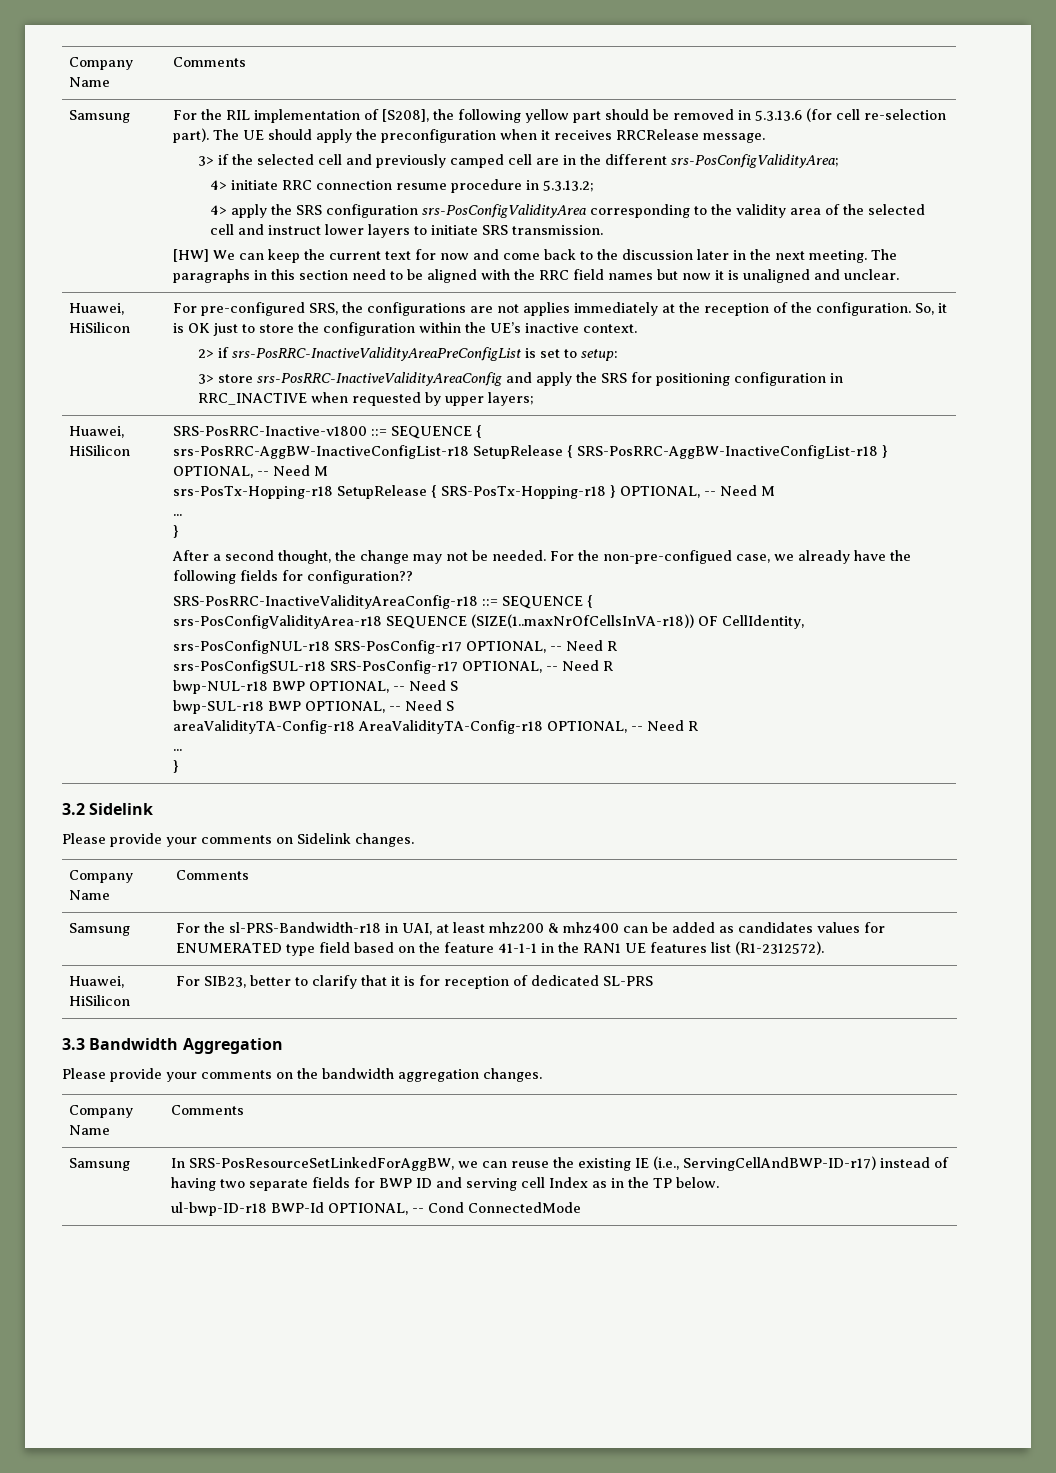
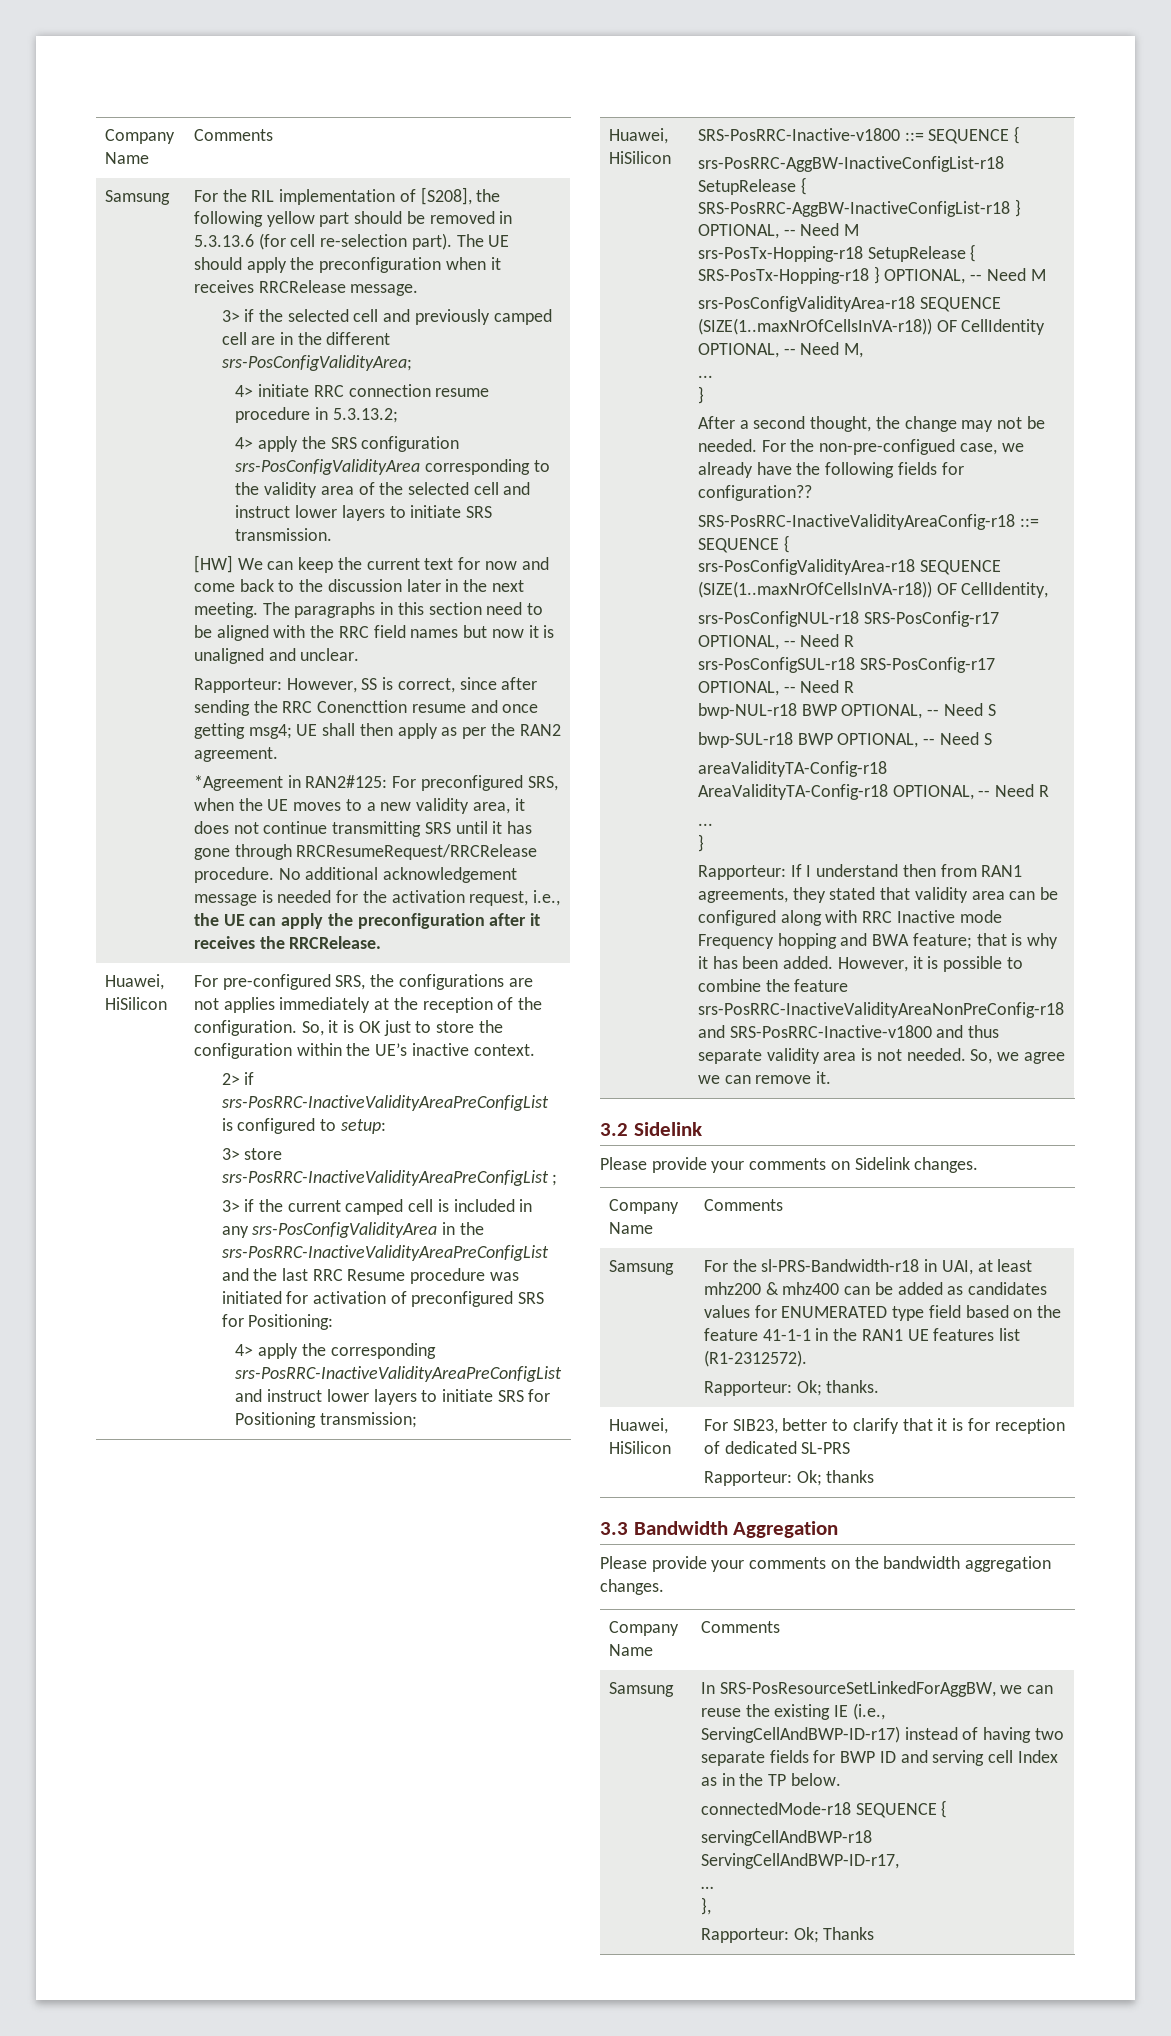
+ Rapporteur: However, SS is correct, since after sending the RRC Conencttion resume and once getting msg4; UE shall then apply as per the RAN2 agreement.
+ *Agreement in RAN2#125: For preconfigured SRS, when the UE moves to a new validity area, it does not continue transmitting SRS until it has gone through RRCResumeRequest/RRCRelease procedure. No additional acknowledgement message is needed for the activation request, i.e., the UE can apply the preconfiguration after it receives the RRCRelease.
- 2> if srs-PosRRC-InactiveValidityAreaPreConfigList is set to setup:
+ 2> if srs-PosRRC-InactiveValidityAreaPreConfigList is configured to setup:
- 3> store srs-PosRRC-InactiveValidityAreaConfig and apply the SRS for positioning configuration in RRC_INACTIVE when requested by upper layers;
+ 3> store srs-PosRRC-InactiveValidityAreaPreConfigList ;
+ 3> if the current camped cell is included in any srs-PosConfigValidityArea in the srs-PosRRC-InactiveValidityAreaPreConfigList and the last RRC Resume procedure was initiated for activation of preconfigured SRS for Positioning:
+ 4> apply the corresponding srs-PosRRC-InactiveValidityAreaPreConfigList and instruct lower layers to initiate SRS for Positioning transmission;
+ srs-PosConfigValidityArea-r18 SEQUENCE (SIZE(1..maxNrOfCellsInVA-r18)) OF CellIdentity OPTIONAL, -- Need M,
+ Rapporteur: If I understand then from RAN1 agreements, they stated that validity area can be configured along with RRC Inactive mode Frequency hopping and BWA feature; that is why it has been added. However, it is possible to combine the feature srs-PosRRC-InactiveValidityAreaNonPreConfig-r18 and SRS-PosRRC-Inactive-v1800 and thus separate validity area is not needed. So, we agree we can remove it.
  Samsung | For the sl-PRS-Bandwidth-r18 in UAI, at least mhz200 & mhz400 can be added as candidates values for ENUMERATED type field based on the feature 41-1-1 in the RAN1 UE features list (R1-2312572).
+ Rapporteur: Ok; thanks.
  Huawei, HiSilicon | For SIB23, better to clarify that it is for reception of dedicated SL-PRS
+ Rapporteur: Ok; thanks
  Samsung | In SRS-PosResourceSetLinkedForAggBW, we can reuse the existing IE (i.e., ServingCellAndBWP-ID-r17) instead of having two separate fields for BWP ID and serving cell Index as in the TP below.
- ul-bwp-ID-r18 BWP-Id OPTIONAL, -- Cond ConnectedMode
+ connectedMode-r18 SEQUENCE {
+ servingCellAndBWP-r18 ServingCellAndBWP-ID-r17,
+ …
+ },
+ Rapporteur: Ok; Thanks

